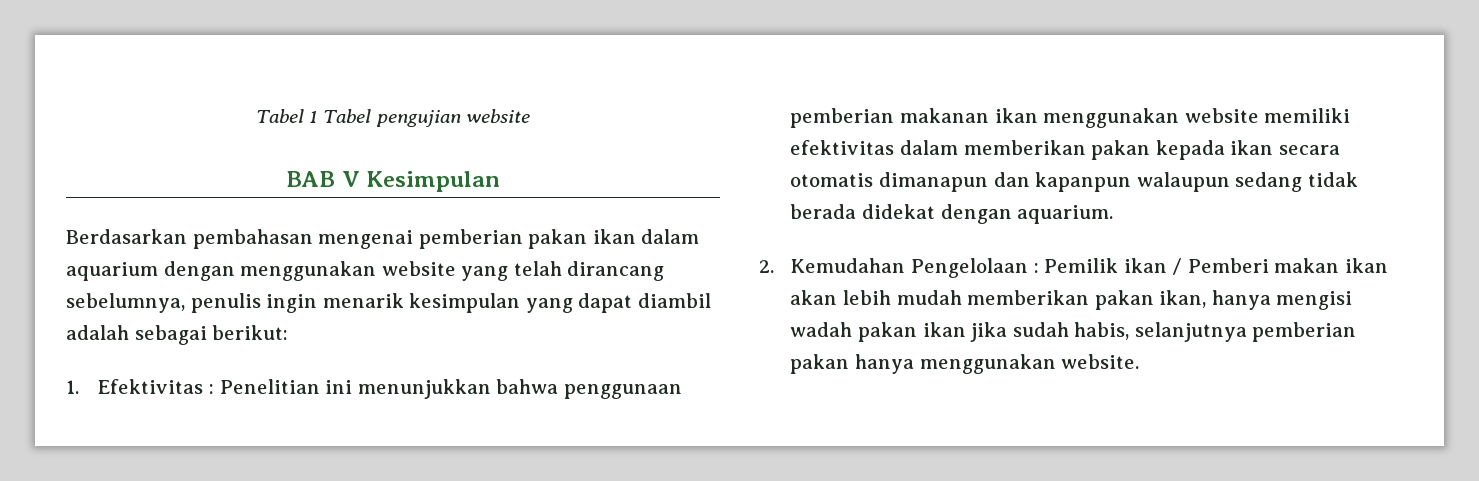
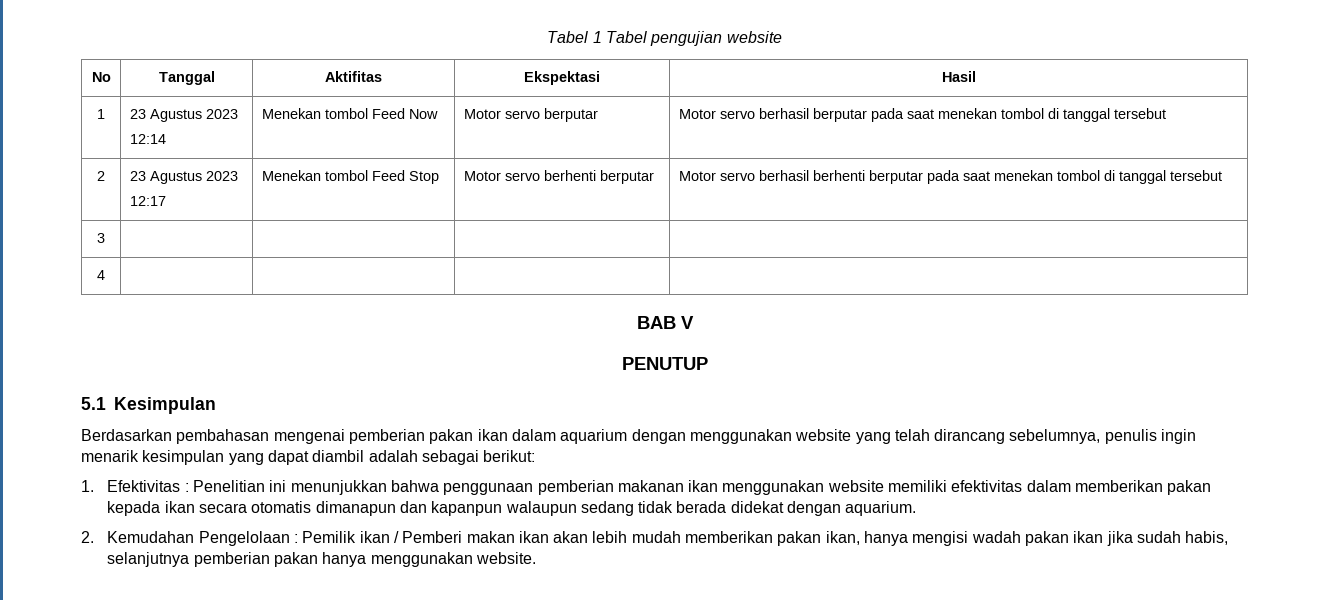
+ No | Tanggal | Aktifitas | Ekspektasi | Hasil
+ 1 | 23 Agustus 2023
+ 12:14 | Menekan tombol Feed Now | Motor servo berputar | Motor servo berhasil berputar pada saat menekan tombol di tanggal tersebut
+ 2 | 23 Agustus 2023
+ 12:17 | Menekan tombol Feed Stop | Motor servo berhenti berputar | Motor servo berhasil berhenti berputar pada saat menekan tombol di tanggal tersebut
+ 3 | | | |
+ 4 | | | |
- BAB V Kesimpulan
+ BAB V
+ PENUTUP
+ 5.1 Kesimpulan

